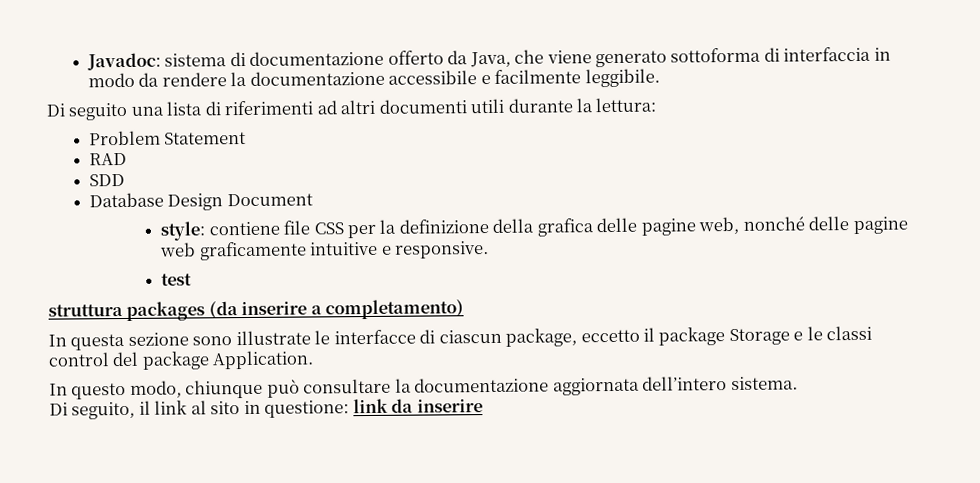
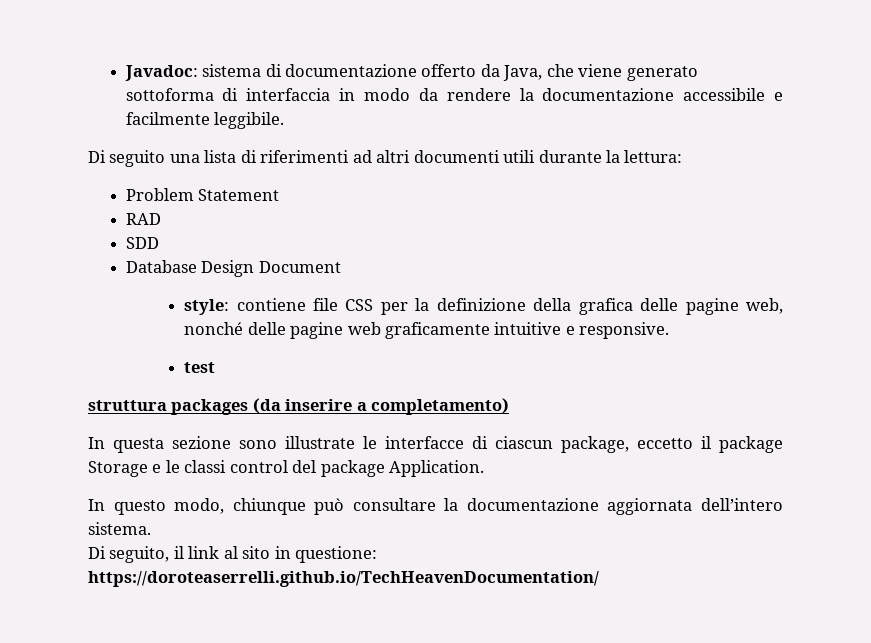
- Di seguito, il link al sito in questione: link da inserire
+ Di seguito, il link al sito in questione: https://doroteaserrelli.github.io/TechHeavenDocumentation/

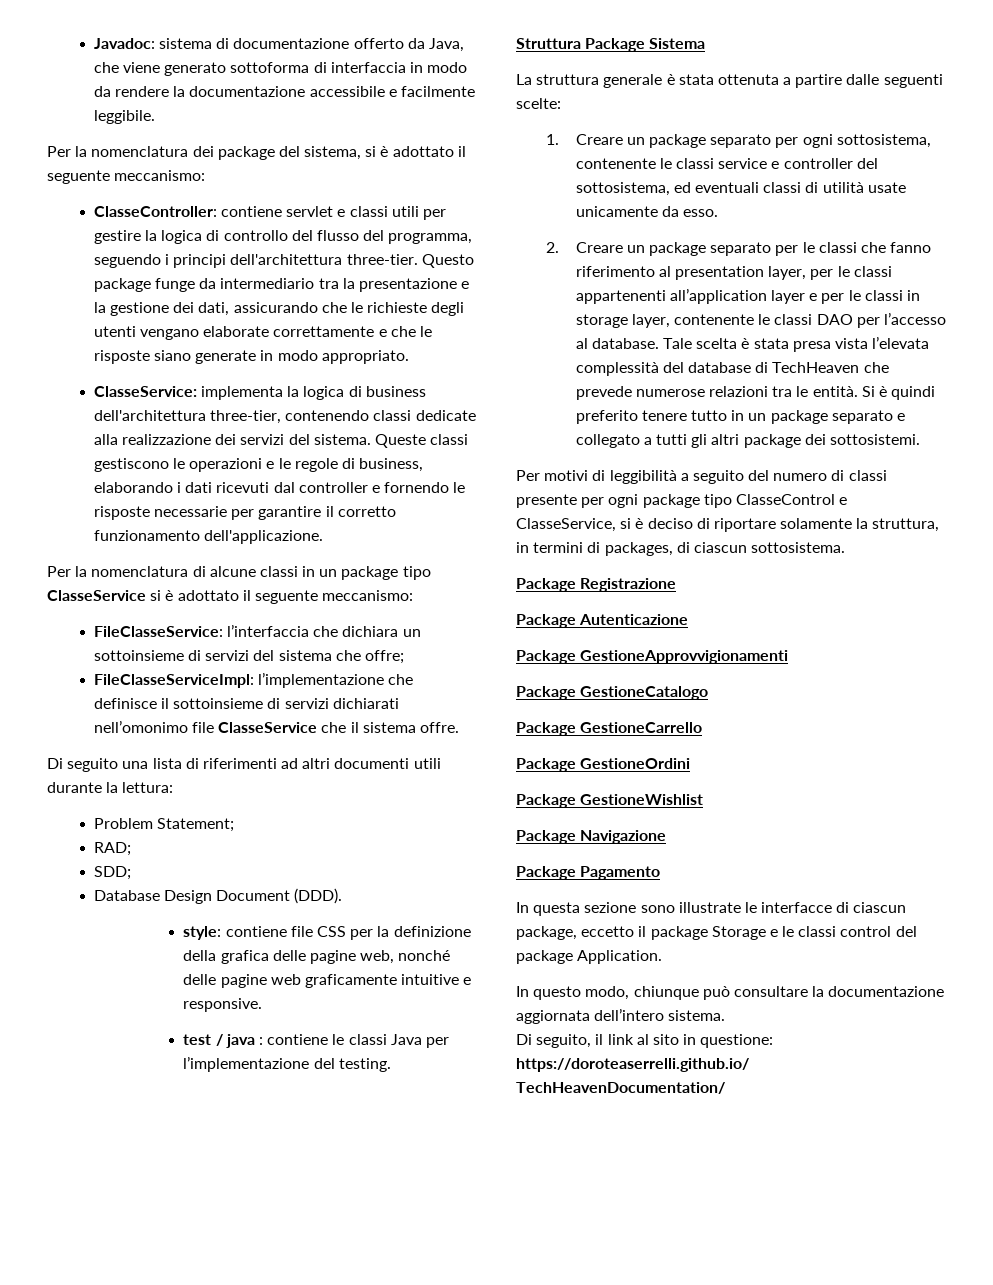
+ Per la nomenclatura dei package del sistema, si è adottato il seguente meccanismo:
+ ClasseController: contiene servlet e classi utili per gestire la logica di controllo del flusso del programma, seguendo i principi dell'architettura three-tier. Questo package funge da intermediario tra la presentazione e la gestione dei dati, assicurando che le richieste degli utenti vengano elaborate correttamente e che le risposte siano generate in modo appropriato.
+ ClasseService: implementa la logica di business dell'architettura three-tier, contenendo classi dedicate alla realizzazione dei servizi del sistema. Queste classi gestiscono le operazioni e le regole di business, elaborando i dati ricevuti dal controller e fornendo le risposte necessarie per garantire il corretto funzionamento dell'applicazione.
+ Per la nomenclatura di alcune classi in un package tipo ClasseService si è adottato il seguente meccanismo:
+ FileClasseService: l’interfaccia che dichiara un sottoinsieme di servizi del sistema che offre;
+ FileClasseServiceImpl: l’implementazione che definisce il sottoinsieme di servizi dichiarati nell’omonimo file ClasseService che il sistema offre.
- Problem Statement
- RAD
- SDD
+ Problem Statement;
+ RAD;
+ SDD;
- Database Design Document
+ Database Design Document (DDD).
- test
- struttura packages (da inserire a completamento)
+ test / java : contiene le classi Java per l’implementazione del testing.
+ Struttura Package Sistema
+ La struttura generale è stata ottenuta a partire dalle seguenti scelte:
+ 1. Creare un package separato per ogni sottosistema, contenente le classi service e controller del sottosistema, ed eventuali classi di utilità usate unicamente da esso.
+ 2. Creare un package separato per le classi che fanno riferimento al presentation layer, per le classi appartenenti all’application layer e per le classi in storage layer, contenente le classi DAO per l’accesso al database. Tale scelta è stata presa vista l’elevata complessità del database di TechHeaven che prevede numerose relazioni tra le entità. Si è quindi preferito tenere tutto in un package separato e collegato a tutti gli altri package dei sottosistemi.
+ Per motivi di leggibilità a seguito del numero di classi presente per ogni package tipo ClasseControl e ClasseService, si è deciso di riportare solamente la struttura, in termini di packages, di ciascun sottosistema.
+ Package Registrazione
+ Package Autenticazione
+ Package GestioneApprovvigionamenti
+ Package GestioneCatalogo
+ Package GestioneCarrello
+ Package GestioneOrdini
+ Package GestioneWishlist
+ Package Navigazione
+ Package Pagamento

